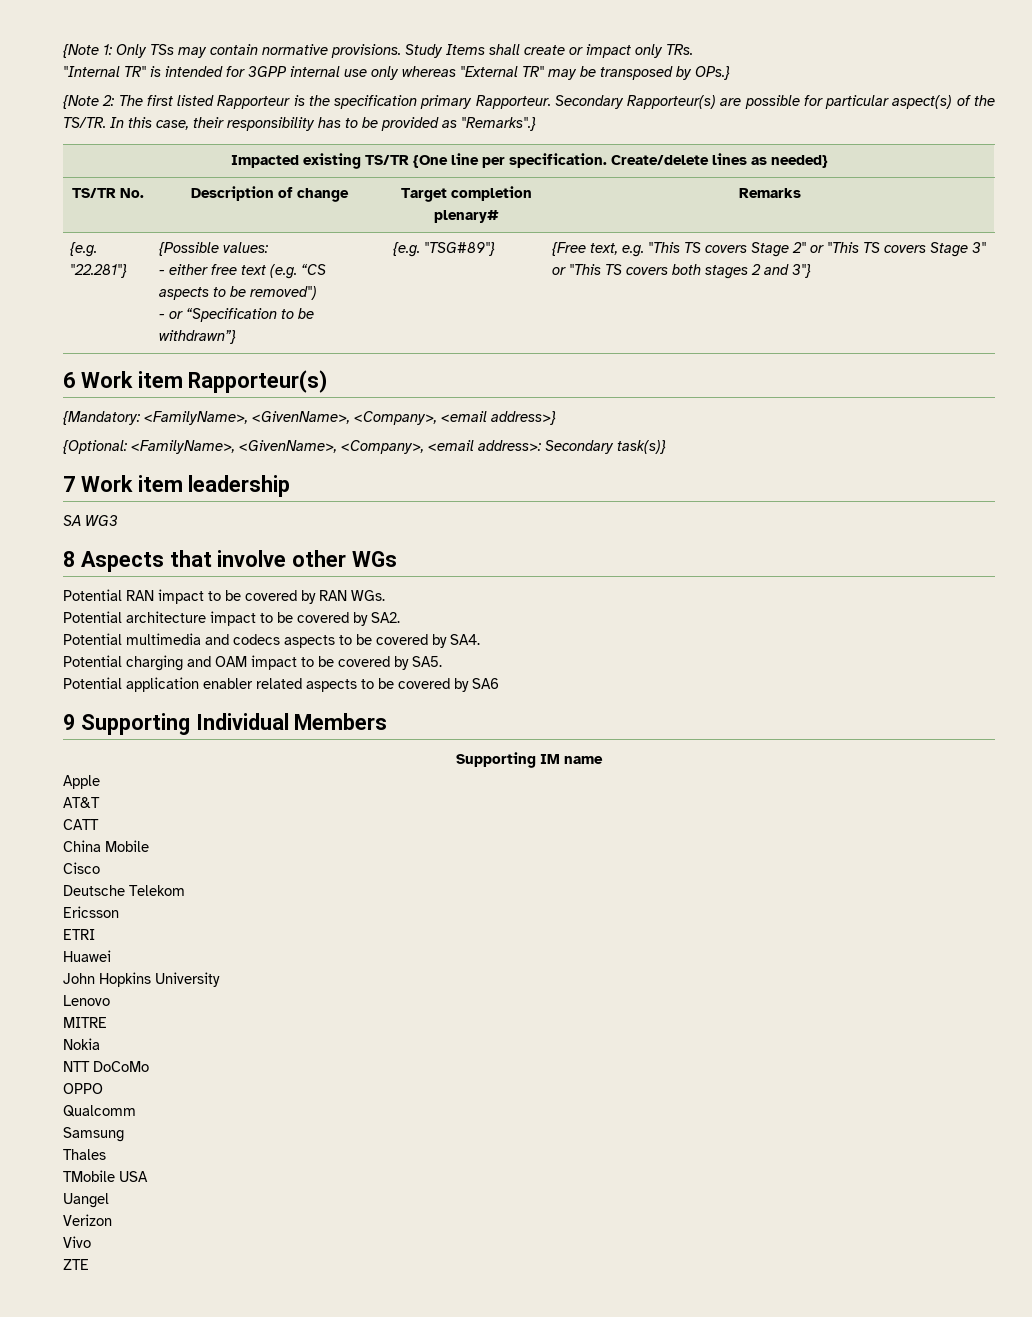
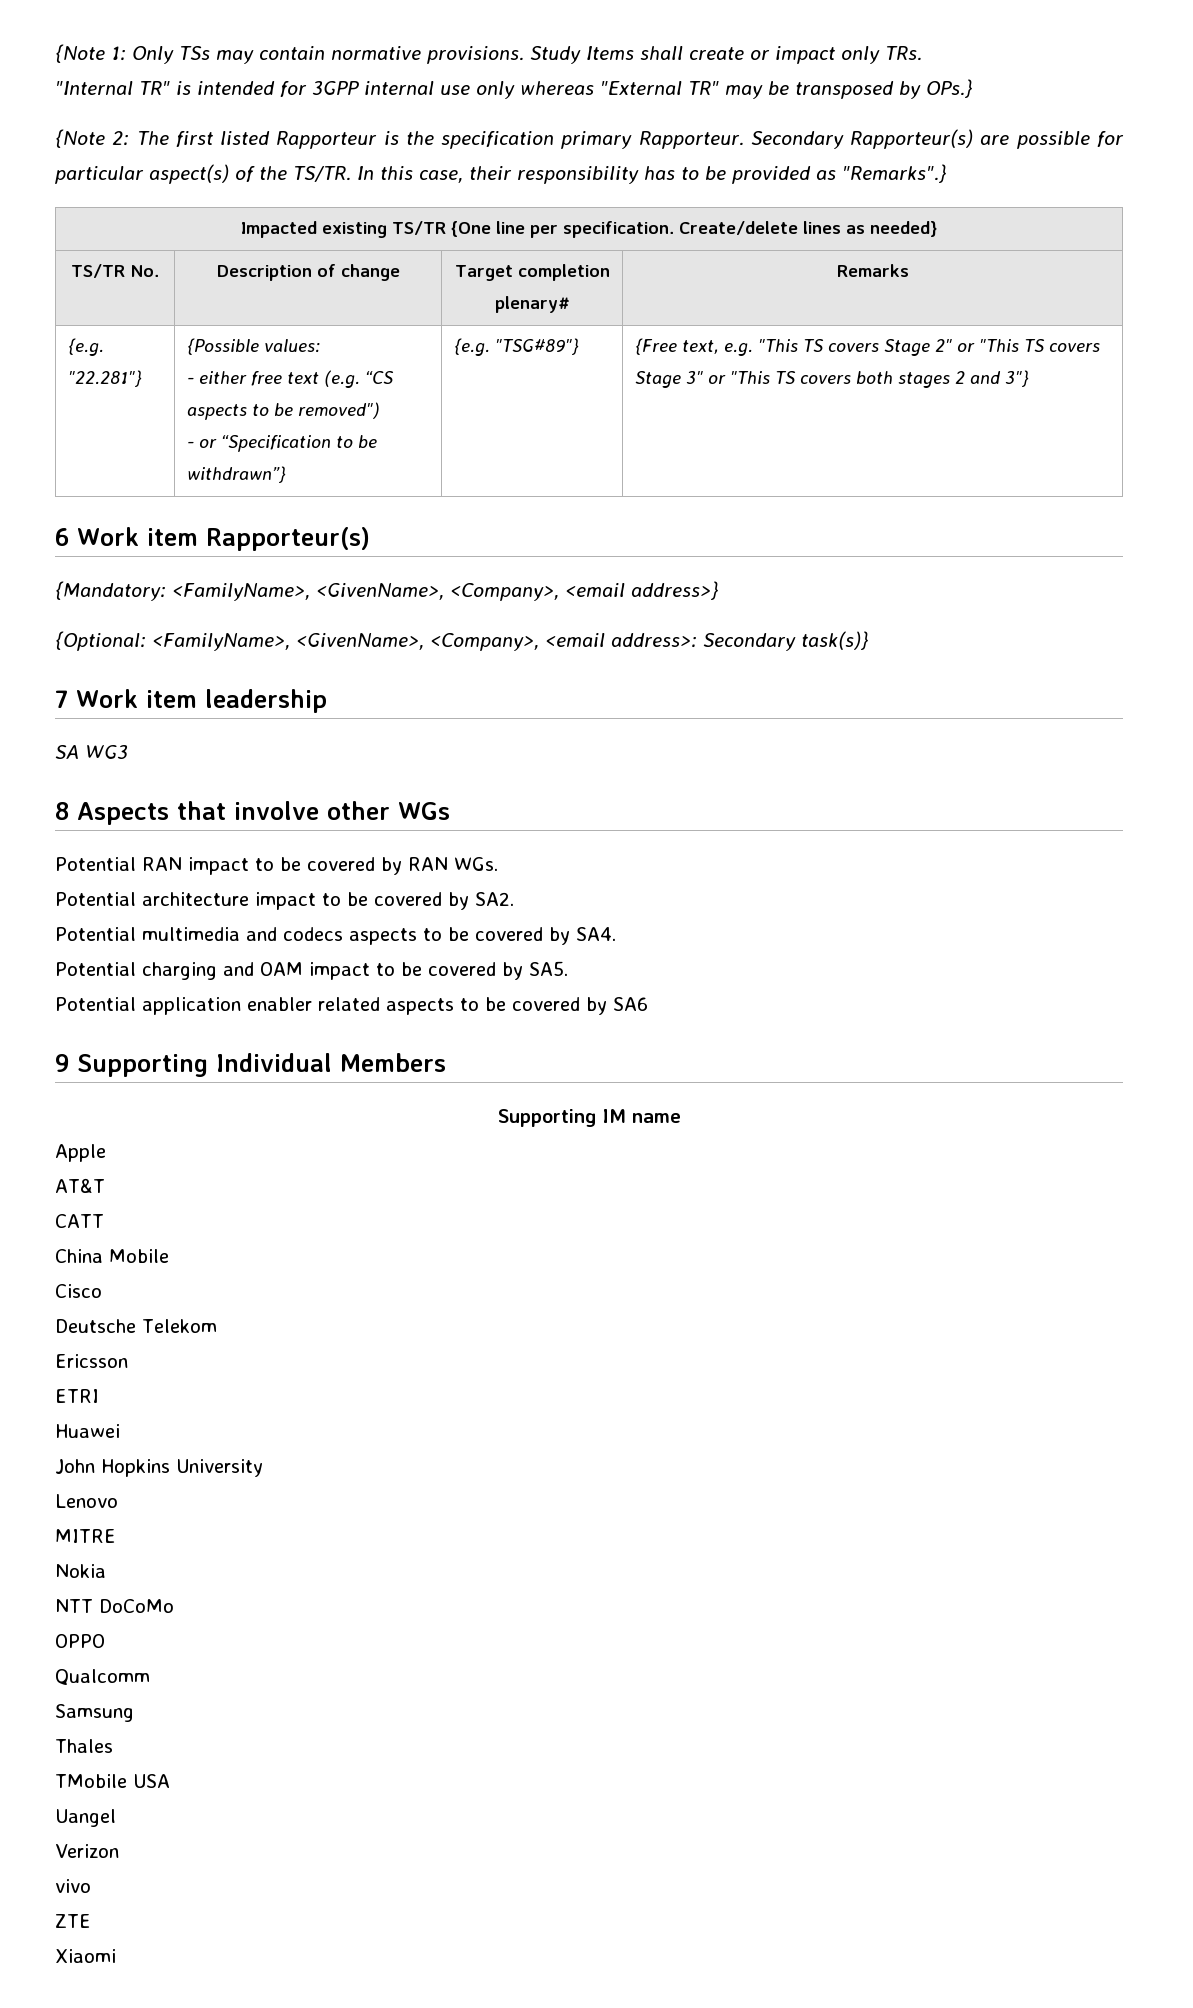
- Vivo
+ vivo
+ Xiaomi

